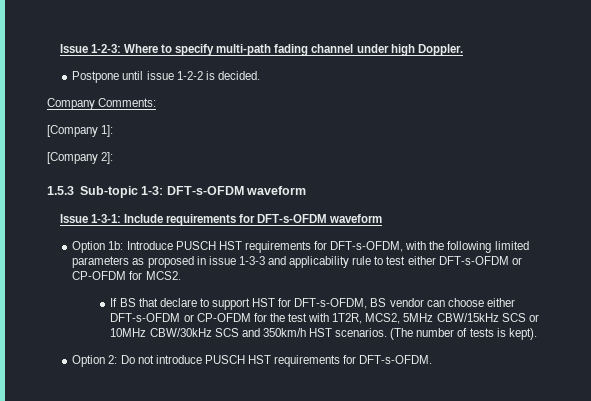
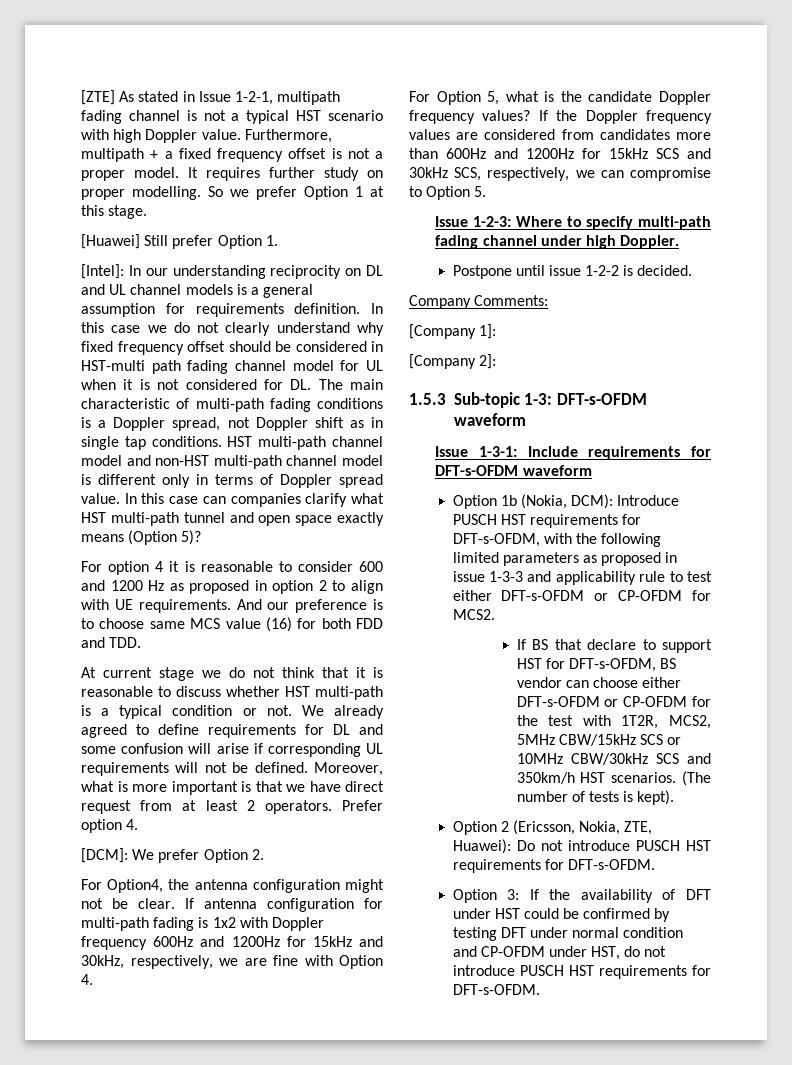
+ [ZTE] As stated in Issue 1-2-1, multipath fading channel is not a typical HST scenario with high Doppler value. Furthermore, multipath + a fixed frequency offset is not a proper model. It requires further study on proper modelling. So we prefer Option 1 at this stage.
+ [Huawei] Still prefer Option 1.
+ [Intel]: In our understanding reciprocity on DL and UL channel models is a general assumption for requirements definition. In this case we do not clearly understand why fixed frequency offset should be considered in HST-multi path fading channel model for UL when it is not considered for DL. The main characteristic of multi-path fading conditions is a Doppler spread, not Doppler shift as in single tap conditions. HST multi-path channel model and non-HST multi-path channel model is different only in terms of Doppler spread value. In this case can companies clarify what HST multi-path tunnel and open space exactly means (Option 5)?
+ For option 4 it is reasonable to consider 600 and 1200 Hz as proposed in option 2 to align with UE requirements. And our preference is to choose same MCS value (16) for both FDD and TDD.
+ At current stage we do not think that it is reasonable to discuss whether HST multi-path is a typical condition or not. We already agreed to define requirements for DL and some confusion will arise if corresponding UL requirements will not be defined. Moreover, what is more important is that we have direct request from at least 2 operators. Prefer option 4.
+ [DCM]: We prefer Option 2.
+ For Option4, the antenna configuration might not be clear. If antenna configuration for multi-path fading is 1x2 with Doppler frequency 600Hz and 1200Hz for 15kHz and 30kHz, respectively, we are fine with Option 4.
+ For Option 5, what is the candidate Doppler frequency values? If the Doppler frequency values are considered from candidates more than 600Hz and 1200Hz for 15kHz SCS and 30kHz SCS, respectively, we can compromise to Option 5.
- Option 1b: Introduce PUSCH HST requirements for DFT-s-OFDM, with the following limited parameters as proposed in issue 1-3-3 and applicability rule to test either DFT-s-OFDM or CP-OFDM for MCS2.
+ Option 1b (Nokia, DCM): Introduce PUSCH HST requirements for DFT-s-OFDM, with the following limited parameters as proposed in issue 1-3-3 and applicability rule to test either DFT-s-OFDM or CP-OFDM for MCS2.
- Option 2: Do not introduce PUSCH HST requirements for DFT-s-OFDM.
+ Option 2 (Ericsson, Nokia, ZTE, Huawei): Do not introduce PUSCH HST requirements for DFT-s-OFDM.
+ Option 3: If the availability of DFT under HST could be confirmed by testing DFT under normal condition and CP-OFDM under HST, do not introduce PUSCH HST requirements for DFT-s-OFDM.

